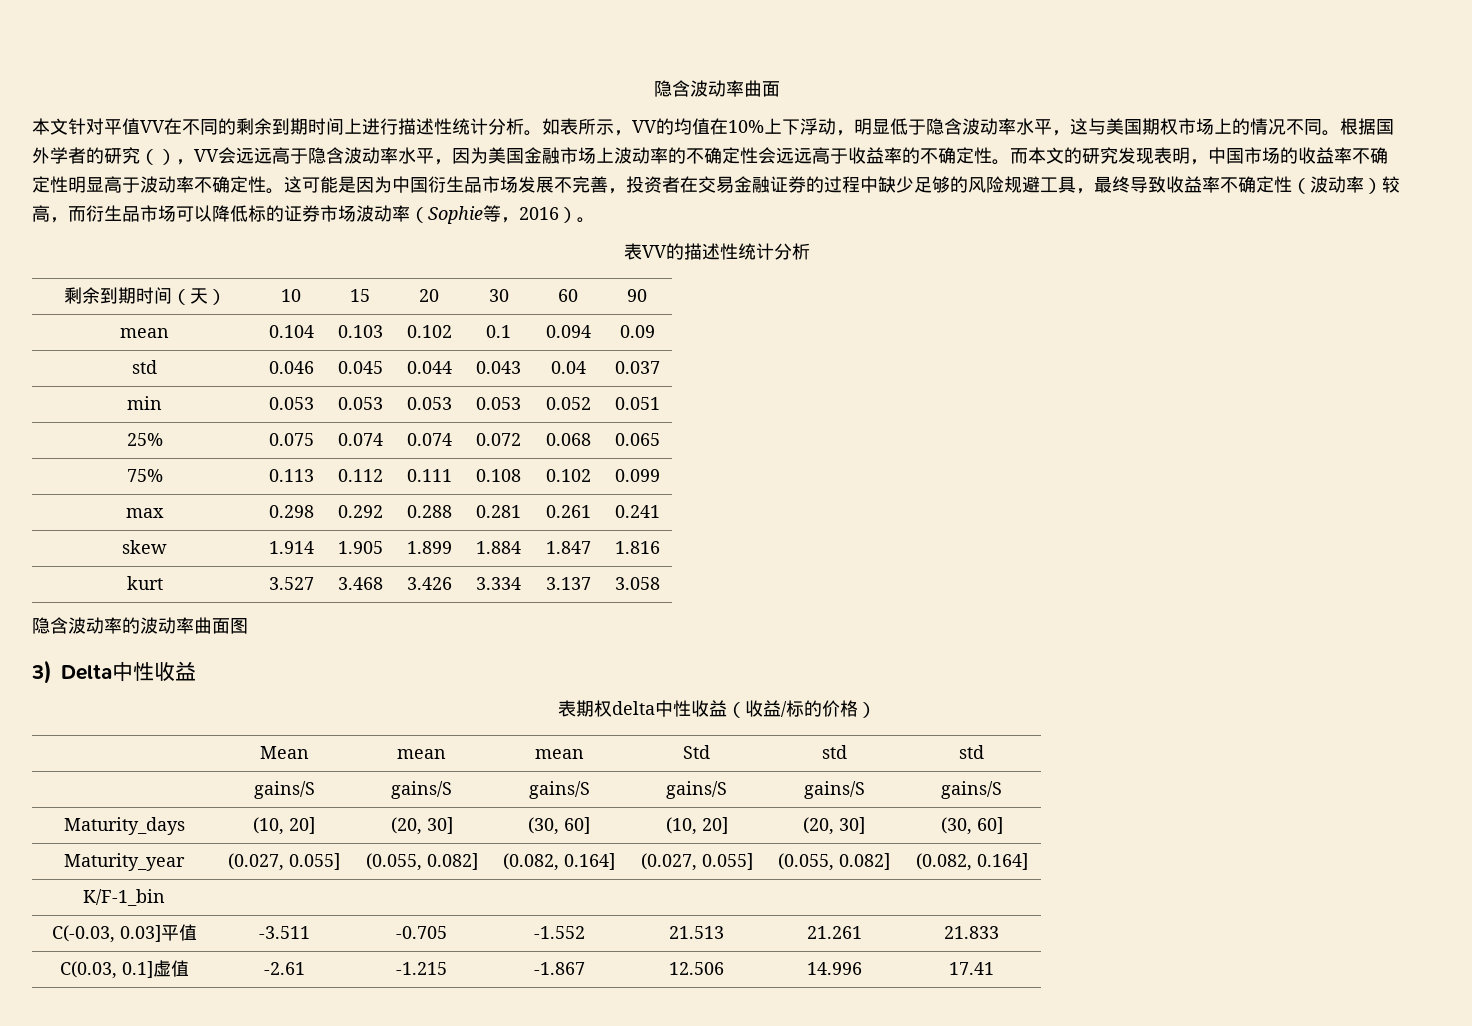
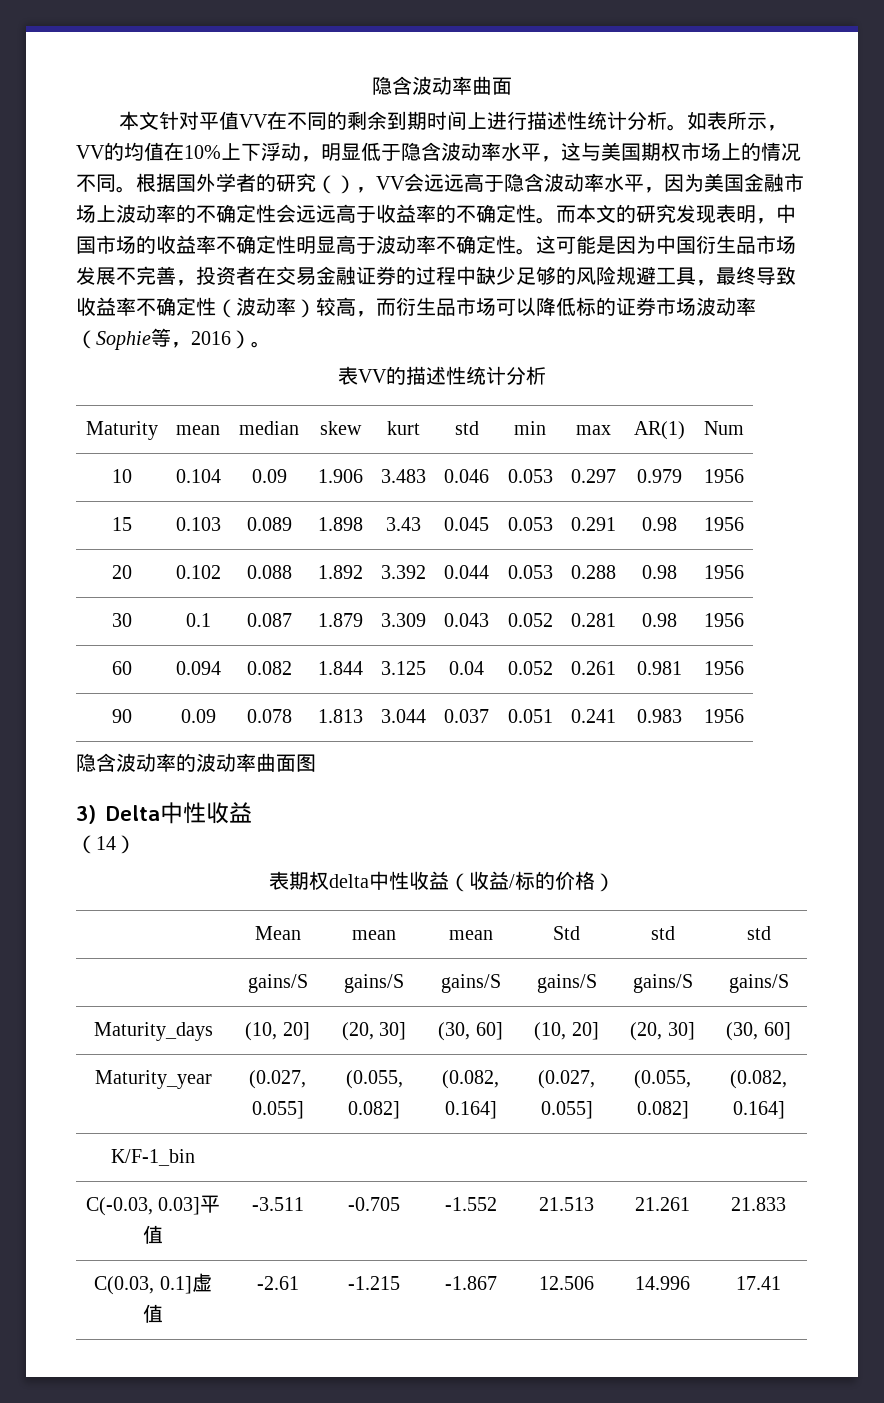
- 剩余到期时间（天） | 10 | 15 | 20 | 30 | 60 | 90
- mean | 0.104 | 0.103 | 0.102 | 0.1 | 0.094 | 0.09
- std | 0.046 | 0.045 | 0.044 | 0.043 | 0.04 | 0.037
- min | 0.053 | 0.053 | 0.053 | 0.053 | 0.052 | 0.051
- 25% | 0.075 | 0.074 | 0.074 | 0.072 | 0.068 | 0.065
- 75% | 0.113 | 0.112 | 0.111 | 0.108 | 0.102 | 0.099
- max | 0.298 | 0.292 | 0.288 | 0.281 | 0.261 | 0.241
- skew | 1.914 | 1.905 | 1.899 | 1.884 | 1.847 | 1.816
- kurt | 3.527 | 3.468 | 3.426 | 3.334 | 3.137 | 3.058
+ Maturity | mean | median | skew | kurt | std | min | max | AR(1) | Num
+ 10 | 0.104 | 0.09 | 1.906 | 3.483 | 0.046 | 0.053 | 0.297 | 0.979 | 1956
+ 15 | 0.103 | 0.089 | 1.898 | 3.43 | 0.045 | 0.053 | 0.291 | 0.98 | 1956
+ 20 | 0.102 | 0.088 | 1.892 | 3.392 | 0.044 | 0.053 | 0.288 | 0.98 | 1956
+ 30 | 0.1 | 0.087 | 1.879 | 3.309 | 0.043 | 0.052 | 0.281 | 0.98 | 1956
+ 60 | 0.094 | 0.082 | 1.844 | 3.125 | 0.04 | 0.052 | 0.261 | 0.981 | 1956
+ 90 | 0.09 | 0.078 | 1.813 | 3.044 | 0.037 | 0.051 | 0.241 | 0.983 | 1956
+ （14）

